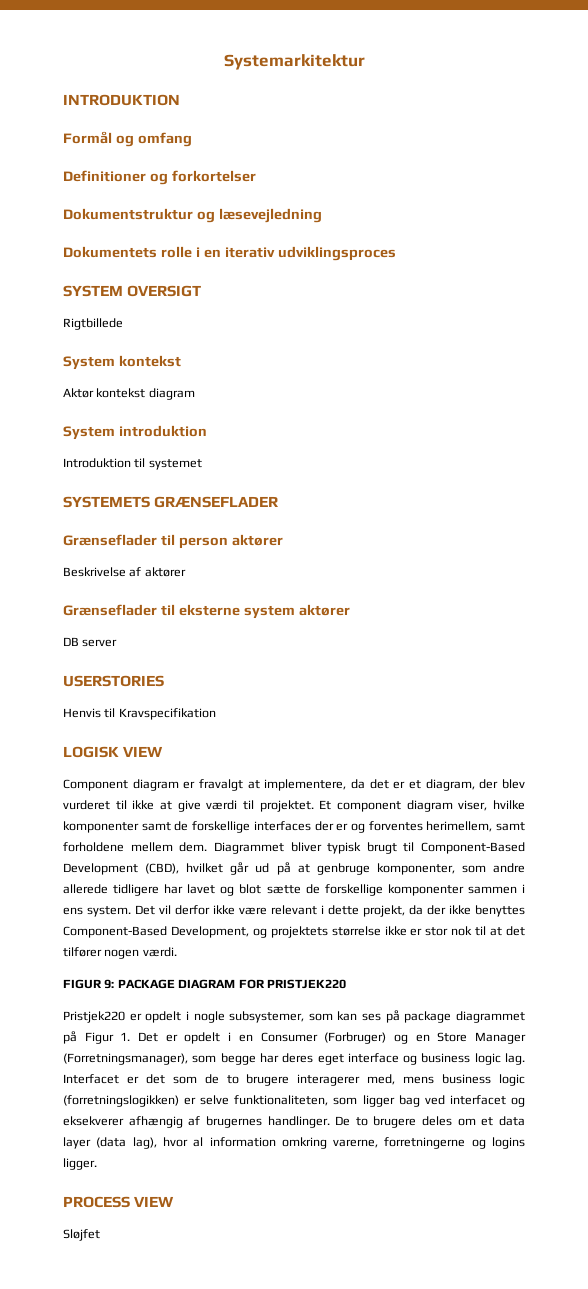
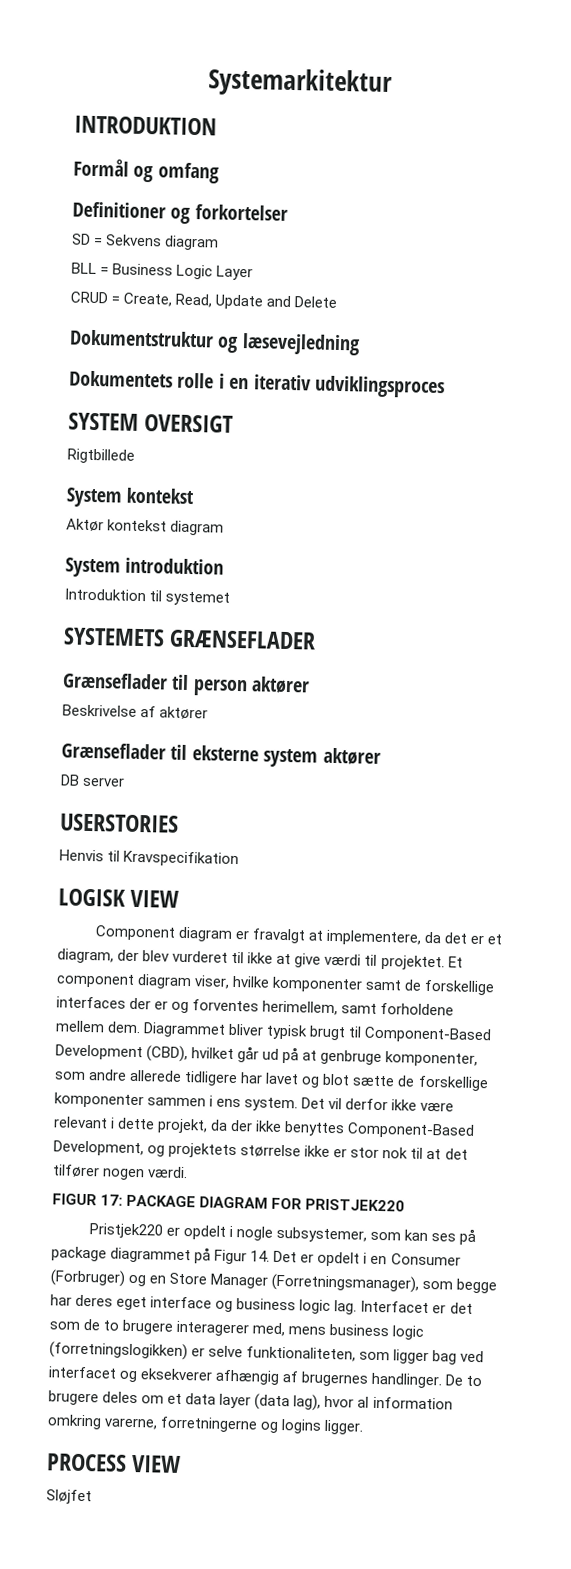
+ SD = Sekvens diagram
+ BLL = Business Logic Layer
+ CRUD = Create, Read, Update and Delete
- FIGUR 9: PACKAGE DIAGRAM FOR PRISTJEK220
+ FIGUR 17: PACKAGE DIAGRAM FOR PRISTJEK220
- Pristjek220 er opdelt i nogle subsystemer, som kan ses på package diagrammet på Figur 1. Det er opdelt i en Consumer (Forbruger) og en Store Manager (Forretningsmanager), som begge har deres eget interface og business logic lag.
+ Pristjek220 er opdelt i nogle subsystemer, som kan ses på package diagrammet på Figur 14. Det er opdelt i en Consumer (Forbruger) og en Store Manager (Forretningsmanager), som begge har deres eget interface og business logic lag.

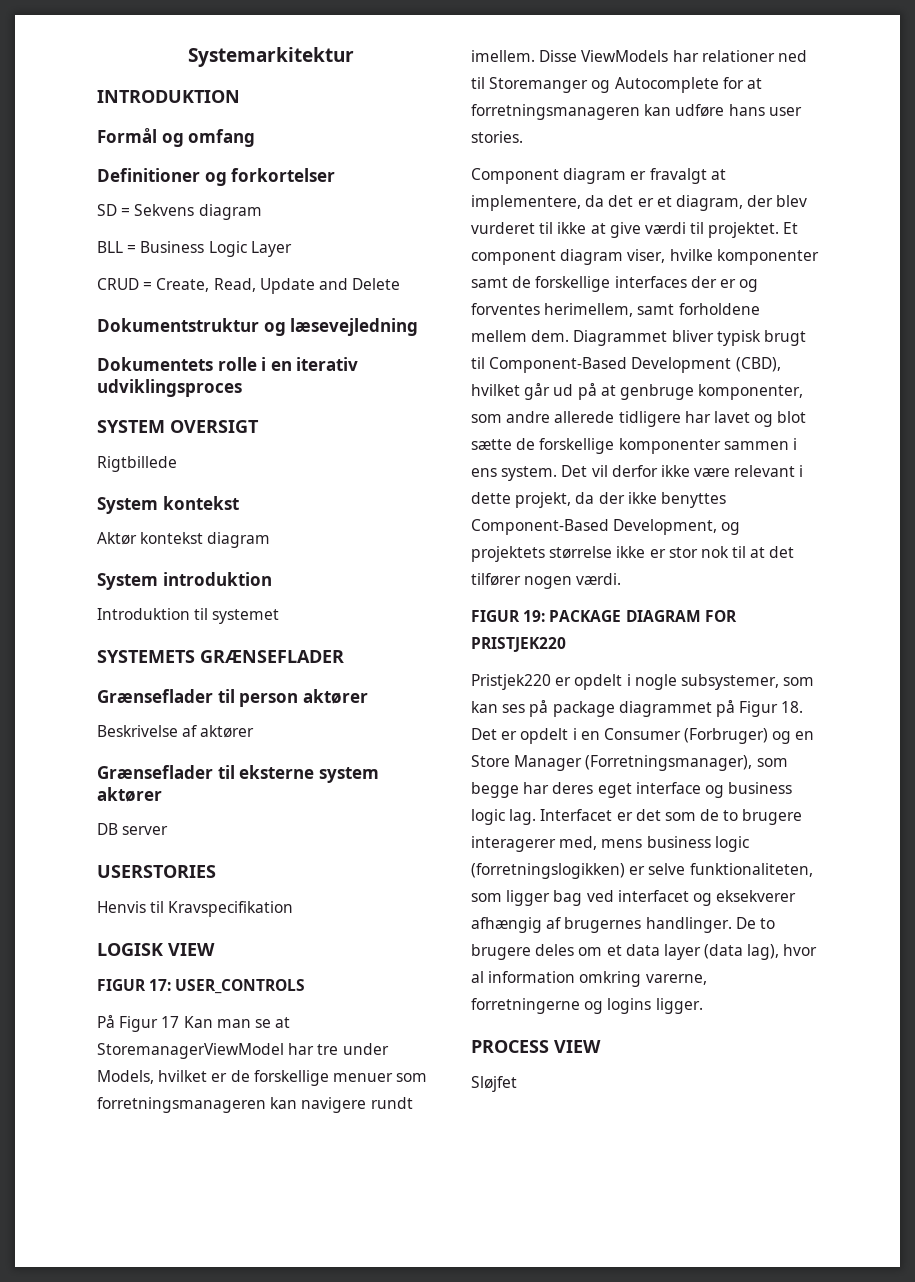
+ FIGUR 17: USER_CONTROLS
+ På Figur 17 Kan man se at StoremanagerViewModel har tre under Models, hvilket er de forskellige menuer som forretningsmanageren kan navigere rundt imellem. Disse ViewModels har relationer ned til Storemanger og Autocomplete for at forretningsmanageren kan udføre hans user stories.
- FIGUR 17: PACKAGE DIAGRAM FOR PRISTJEK220
+ FIGUR 19: PACKAGE DIAGRAM FOR PRISTJEK220
- Pristjek220 er opdelt i nogle subsystemer, som kan ses på package diagrammet på Figur 14. Det er opdelt i en Consumer (Forbruger) og en Store Manager (Forretningsmanager), som begge har deres eget interface og business logic lag.
+ Pristjek220 er opdelt i nogle subsystemer, som kan ses på package diagrammet på Figur 18. Det er opdelt i en Consumer (Forbruger) og en Store Manager (Forretningsmanager), som begge har deres eget interface og business logic lag.

